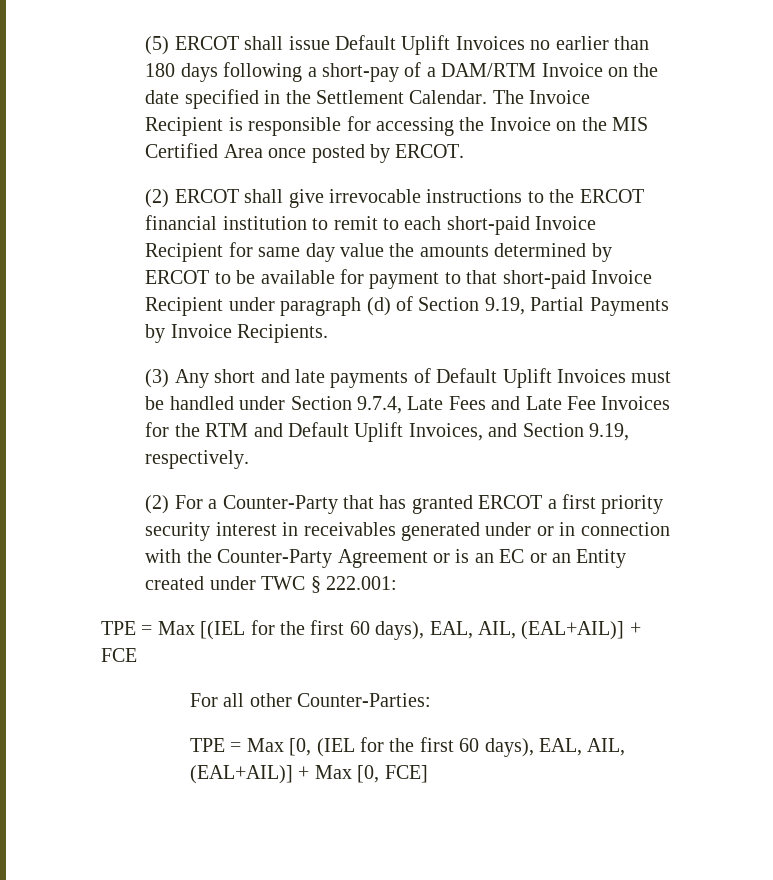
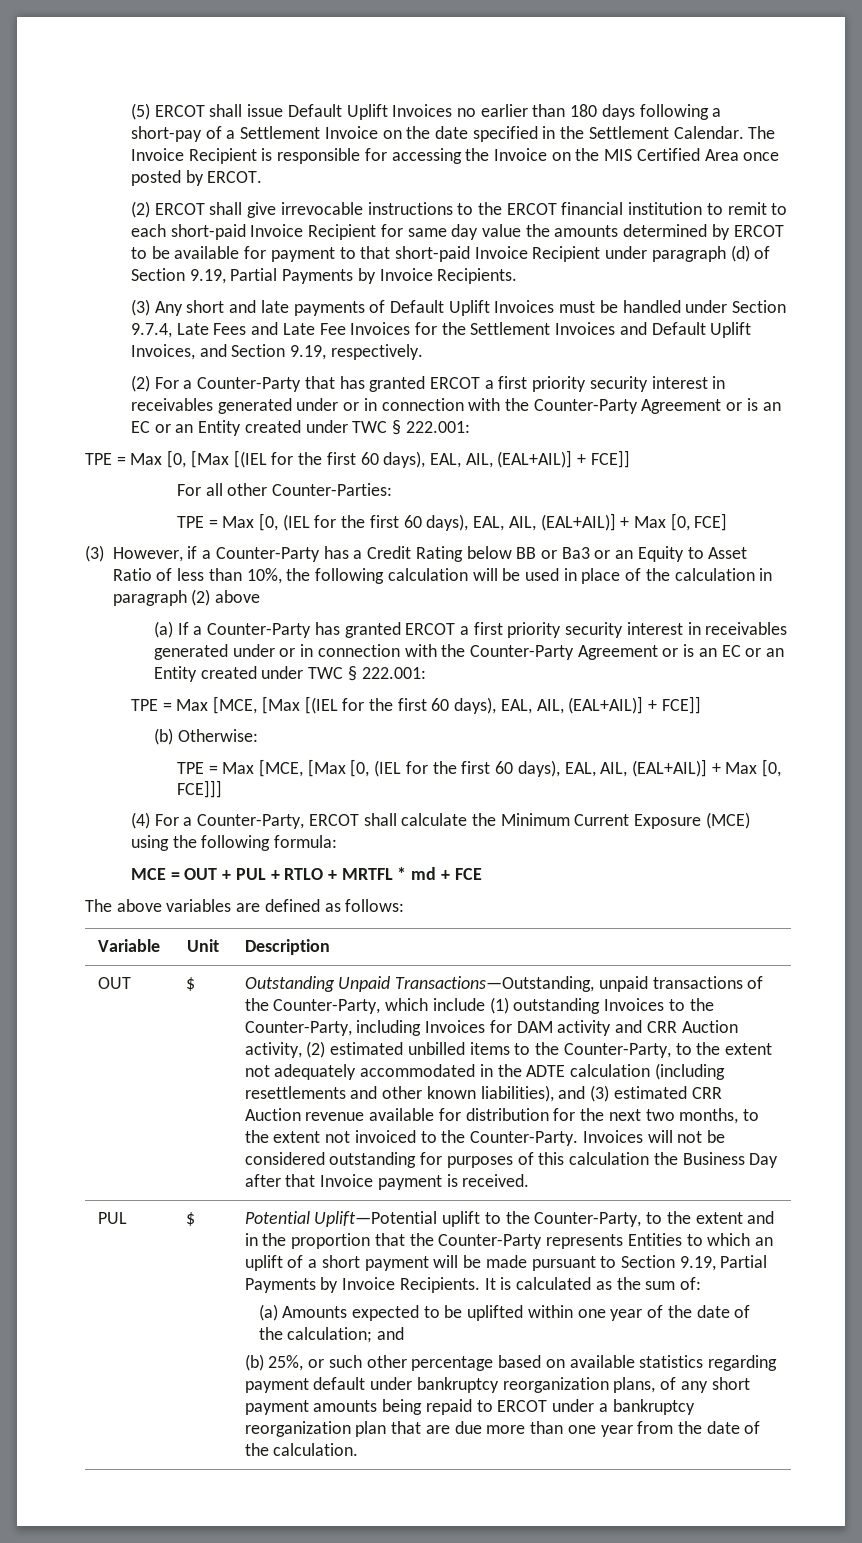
- (5) ERCOT shall issue Default Uplift Invoices no earlier than 180 days following a short-pay of a DAM/RTM Invoice on the date specified in the Settlement Calendar.
+ (5) ERCOT shall issue Default Uplift Invoices no earlier than 180 days following a short-pay of a Settlement Invoice on the date specified in the Settlement Calendar.
- (3) Any short and late payments of Default Uplift Invoices must be handled under Section 9.7.4, Late Fees and Late Fee Invoices for the RTM and Default Uplift Invoices, and Section 9.19, respectively.
+ (3) Any short and late payments of Default Uplift Invoices must be handled under Section 9.7.4, Late Fees and Late Fee Invoices for the Settlement Invoices and Default Uplift Invoices, and Section 9.19, respectively.
- TPE = Max [(IEL for the first 60 days), EAL, AIL, (EAL+AIL)] + FCE
+ TPE = Max [0, [Max [(IEL for the first 60 days), EAL, AIL, (EAL+AIL)] + FCE]]
+ (3) However, if a Counter-Party has a Credit Rating below BB or Ba3 or an Equity to Asset Ratio of less than 10%, the following calculation will be used in place of the calculation in paragraph (2) above
+ (a) If a Counter-Party has granted ERCOT a first priority security interest in receivables generated under or in connection with the Counter-Party Agreement or is an EC or an Entity created under TWC § 222.001:
+ TPE = Max [MCE, [Max [(IEL for the first 60 days), EAL, AIL, (EAL+AIL)] + FCE]]
+ (b) Otherwise:
+ TPE = Max [MCE, [Max [0, (IEL for the first 60 days), EAL, AIL, (EAL+AIL)] + Max [0, FCE]]]
+ (4) For a Counter-Party, ERCOT shall calculate the Minimum Current Exposure (MCE) using the following formula:
+ MCE = OUT + PUL + RTLO + MRTFL * md + FCE
+ The above variables are defined as follows:
+ Variable | Unit | Description
+ OUT | $ | Outstanding Unpaid Transactions—Outstanding, unpaid transactions of the Counter-Party, which include (1) outstanding Invoices to the Counter-Party, including Invoices for DAM activity and CRR Auction activity, (2) estimated unbilled items to the Counter-Party, to the extent not adequately accommodated in the ADTE calculation (including resettlements and other known liabilities), and (3) estimated CRR Auction revenue available for distribution for the next two months, to the extent not invoiced to the Counter-Party. Invoices will not be considered outstanding for purposes of this calculation the Business Day after that Invoice payment is received.
+ PUL | $ | Potential Uplift—Potential uplift to the Counter-Party, to the extent and in the proportion that the Counter-Party represents Entities to which an uplift of a short payment will be made pursuant to Section 9.19, Partial Payments by Invoice Recipients. It is calculated as the sum of:
+ (a) Amounts expected to be uplifted within one year of the date of the calculation; and
+ (b) 25%, or such other percentage based on available statistics regarding payment default under bankruptcy reorganization plans, of any short payment amounts being repaid to ERCOT under a bankruptcy reorganization plan that are due more than one year from the date of the calculation.

